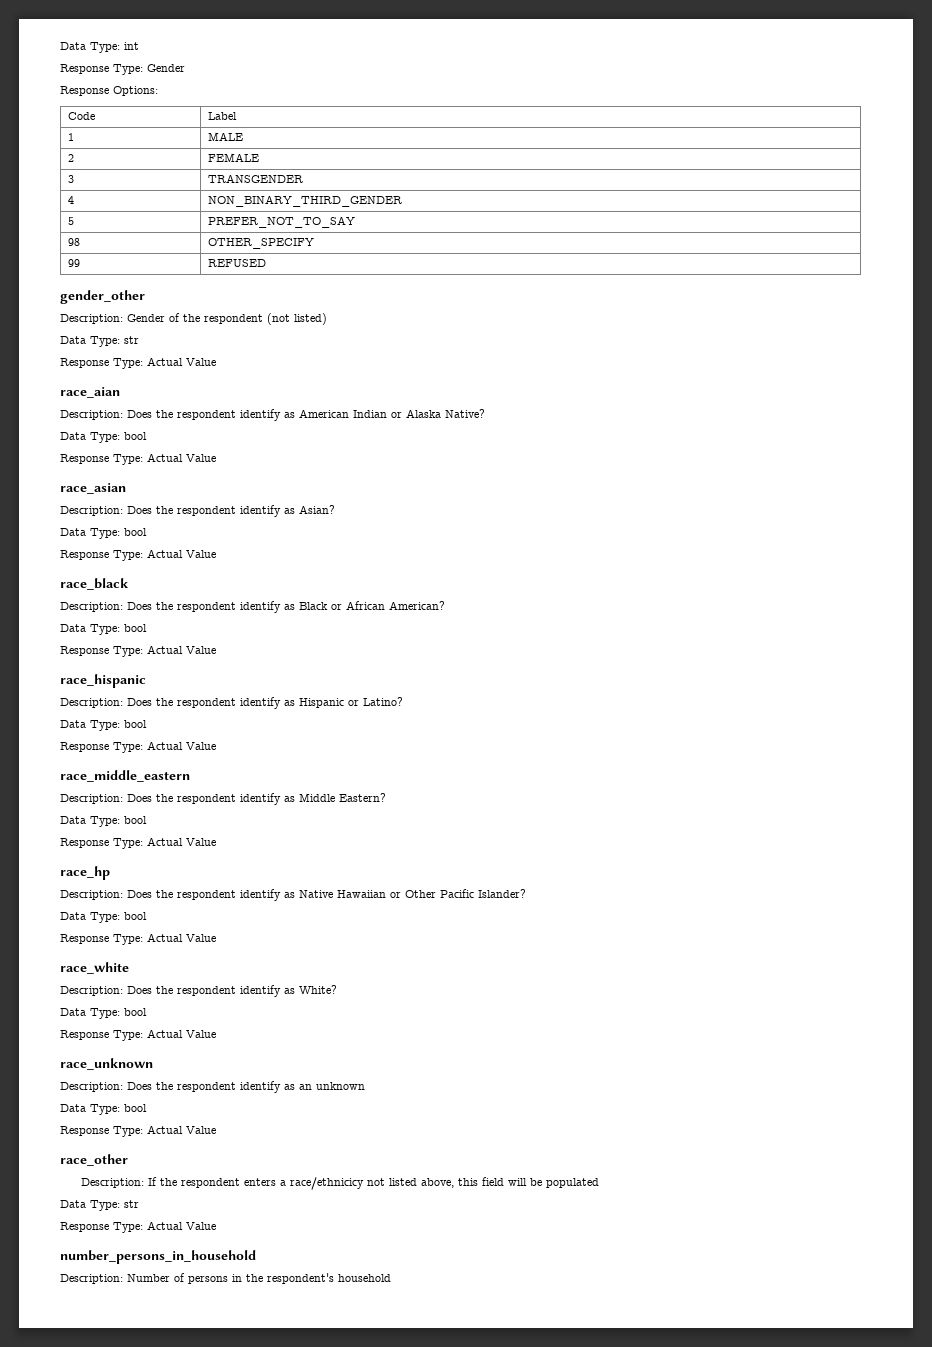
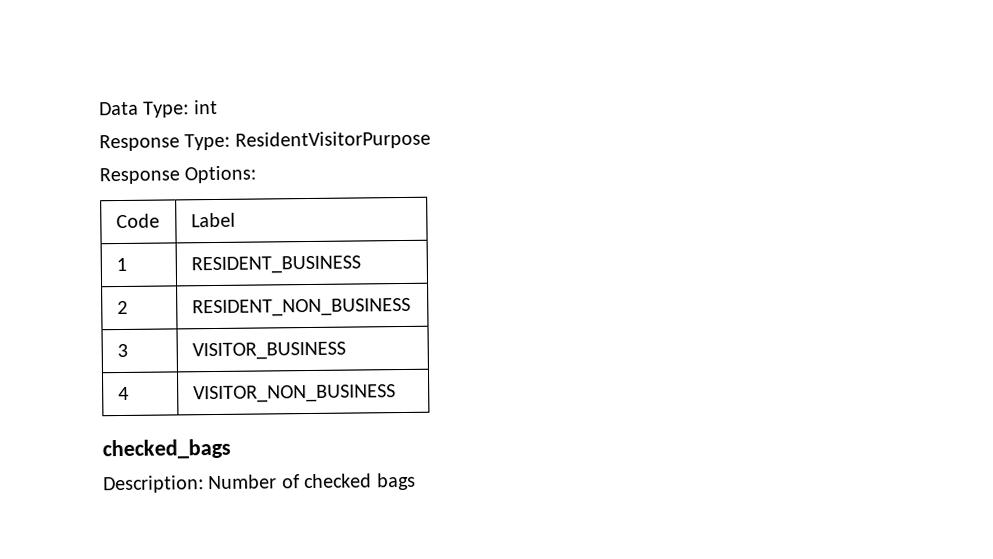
- Response Type: Gender
+ Response Type: ResidentVisitorPurpose
- 1 | MALE
+ 1 | RESIDENT_BUSINESS
- 2 | FEMALE
+ 2 | RESIDENT_NON_BUSINESS
- 3 | TRANSGENDER
+ 3 | VISITOR_BUSINESS
- 4 | NON_BINARY_THIRD_GENDER
- 5 | PREFER_NOT_TO_SAY
- 98 | OTHER_SPECIFY
- 99 | REFUSED
- gender_other
- Description: Gender of the respondent (not listed)
- Data Type: str
- Response Type: Actual Value
- race_aian
- Description: Does the respondent identify as American Indian or Alaska Native?
- Data Type: bool
- Response Type: Actual Value
- race_asian
- Description: Does the respondent identify as Asian?
- Data Type: bool
- Response Type: Actual Value
- race_black
- Description: Does the respondent identify as Black or African American?
- Data Type: bool
- Response Type: Actual Value
- race_hispanic
- Description: Does the respondent identify as Hispanic or Latino?
- Data Type: bool
- Response Type: Actual Value
- race_middle_eastern
- Description: Does the respondent identify as Middle Eastern?
- Data Type: bool
- Response Type: Actual Value
- race_hp
- Description: Does the respondent identify as Native Hawaiian or Other Pacific Islander?
- Data Type: bool
- Response Type: Actual Value
- race_white
- Description: Does the respondent identify as White?
- Data Type: bool
- Response Type: Actual Value
- race_unknown
- Description: Does the respondent identify as an unknown
- Data Type: bool
- Response Type: Actual Value
- race_other
- Description: If the respondent enters a race/ethnicicy not listed above, this field will be populated
- Data Type: str
- Response Type: Actual Value
- number_persons_in_household
- Description: Number of persons in the respondent's household
+ 4 | VISITOR_NON_BUSINESS
+ checked_bags
+ Description: Number of checked bags

